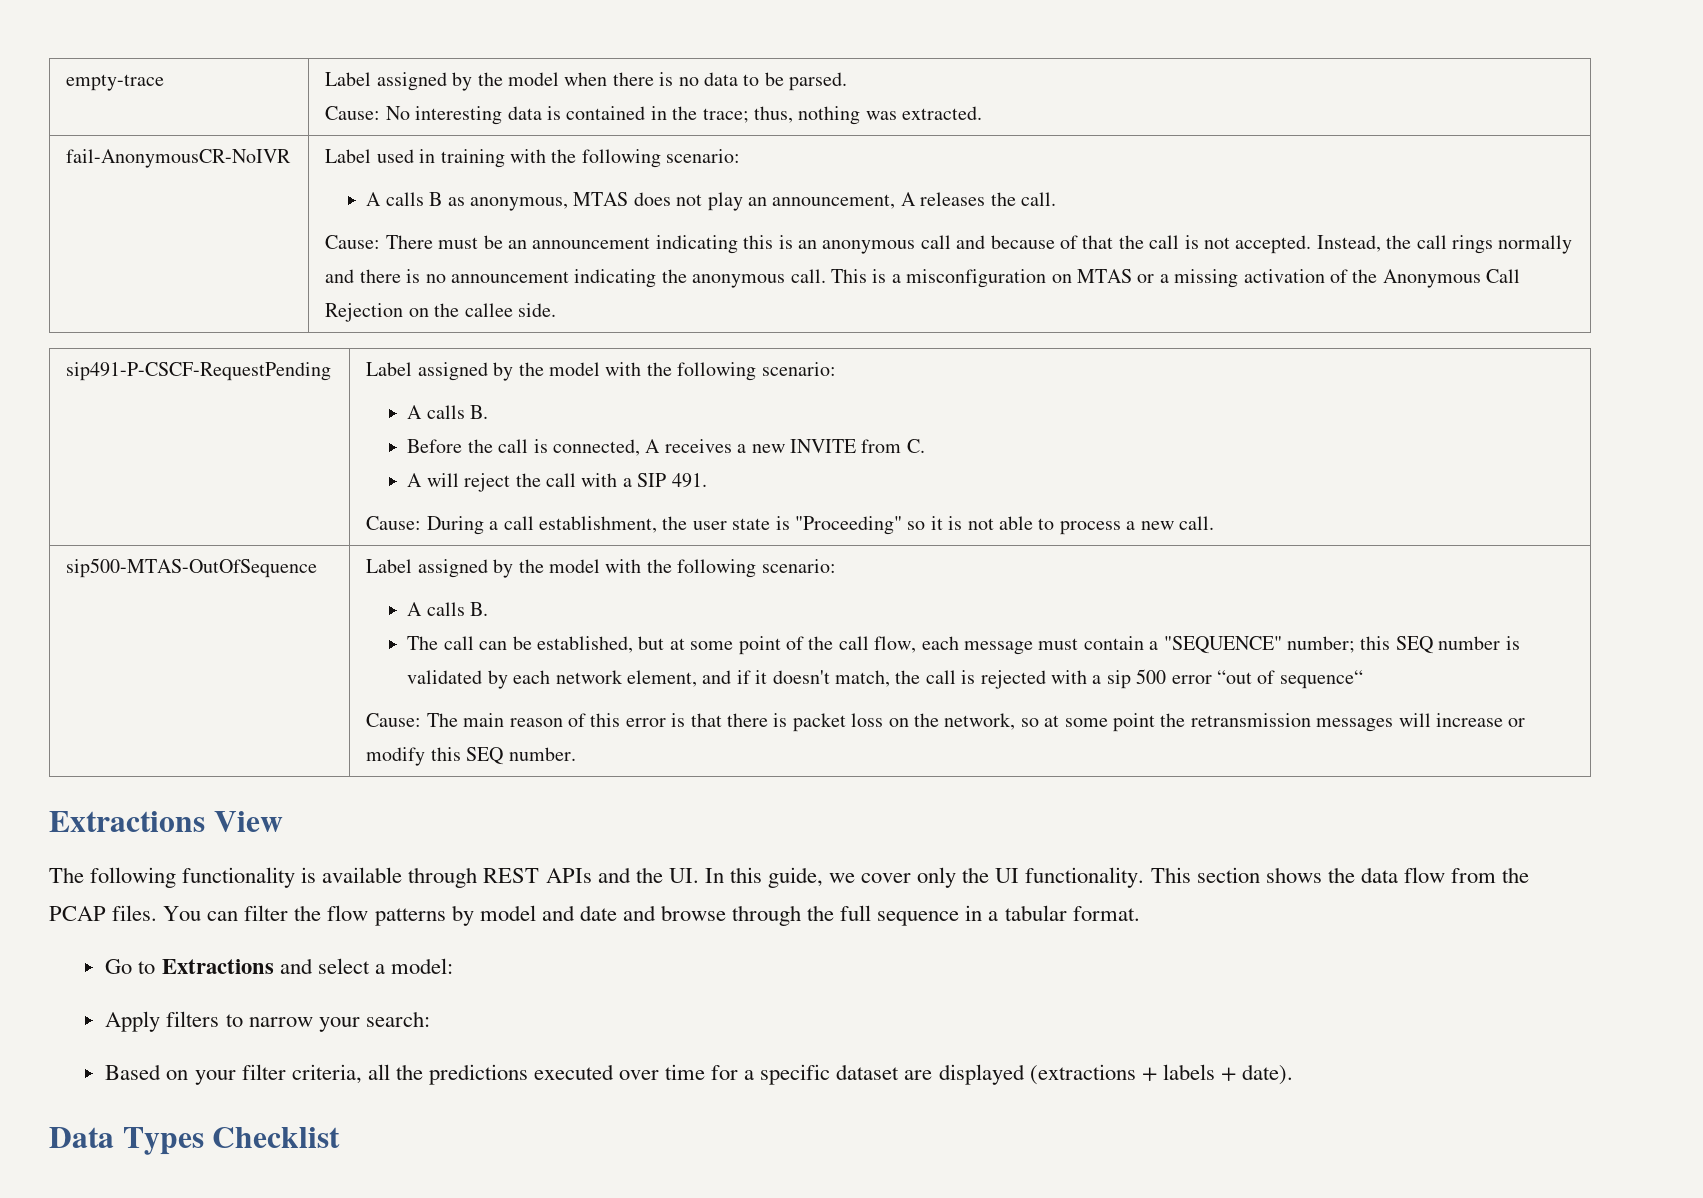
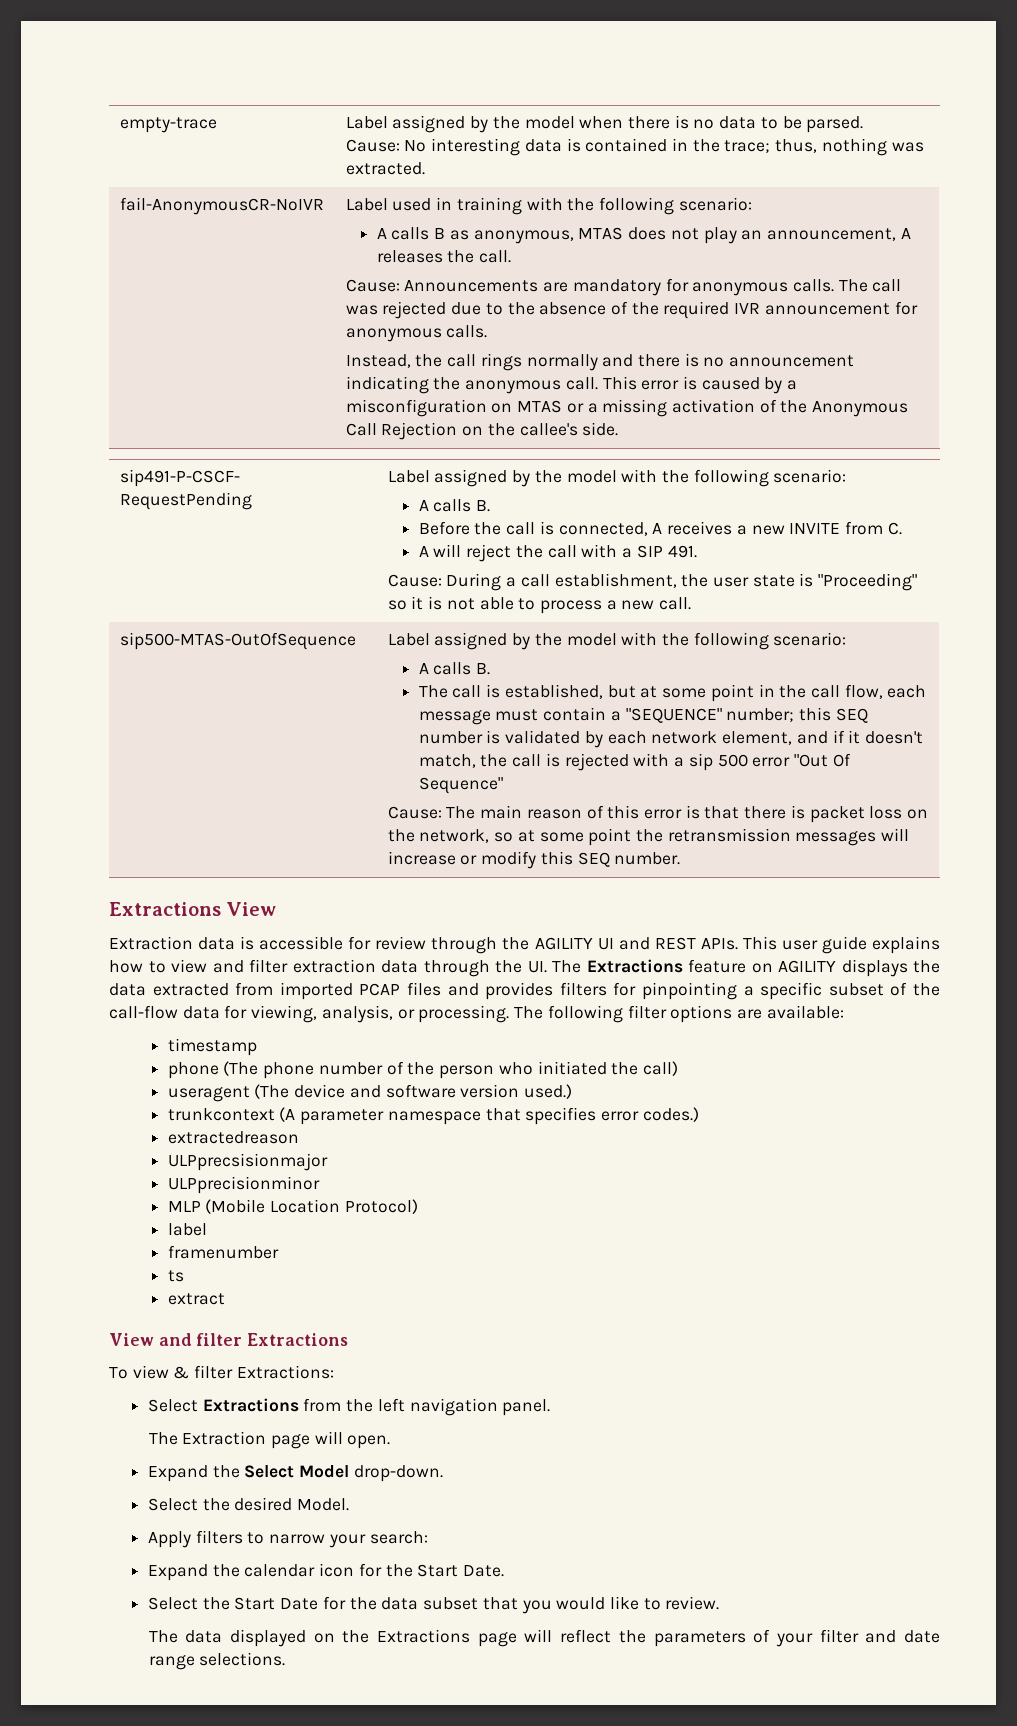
- Cause: There must be an announcement indicating this is an anonymous call and because of that the call is not accepted. Instead, the call rings normally and there is no announcement indicating the anonymous call.
+ Cause: Announcements are mandatory for anonymous calls. The call was rejected due to the absence of the required IVR announcement for anonymous calls.
+ Instead, the call rings normally and there is no announcement indicating the anonymous call.
- This is a misconfiguration on MTAS or a missing activation of the Anonymous Call Rejection on the callee side.
+ This error is caused by a misconfiguration on MTAS or a missing activation of the Anonymous Call Rejection on the callee's side.
- The call can be established, but at some point of the call flow, each message must contain a "SEQUENCE" number; this SEQ number is validated by each network element, and if it doesn't match, the call is rejected with a sip 500 error “out of sequence“
+ The call is established, but at some point in the call flow, each message must contain a "SEQUENCE" number; this SEQ number is validated by each network element, and if it doesn't match, the call is rejected with a sip 500 error "Out Of Sequence"
- The following functionality is available through REST APIs and the UI. In this guide, we cover only the UI functionality. This section shows the data flow from the PCAP files. You can filter the flow patterns by model and date and browse through the full sequence in a tabular format.
- Go to Extractions and select a model:
+ Extraction data is accessible for review through the AGILITY UI and REST APIs. This user guide explains how to view and filter extraction data through the UI. The Extractions feature on AGILITY displays the data extracted from imported PCAP files and provides filters for pinpointing a specific subset of the call-flow data for viewing, analysis, or processing. The following filter options are available:
+ timestamp
+ phone (The phone number of the person who initiated the call)
+ useragent (The device and software version used.)
+ trunkcontext (A parameter namespace that specifies error codes.)
+ extractedreason
+ ULPprecsisionmajor
+ ULPprecisionminor
+ MLP (Mobile Location Protocol)
+ label
+ framenumber
+ ts
+ extract
+ View and filter Extractions
+ To view & filter Extractions:
+ Select Extractions from the left navigation panel.
+ The Extraction page will open.
+ Expand the Select Model drop-down.
+ Select the desired Model.
- Based on your filter criteria, all the predictions executed over time for a specific dataset are displayed (extractions + labels + date).
- Data Types Checklist
+ Expand the calendar icon for the Start Date.
+ Select the Start Date for the data subset that you would like to review.
+ The data displayed on the Extractions page will reflect the parameters of your filter and date range selections.

